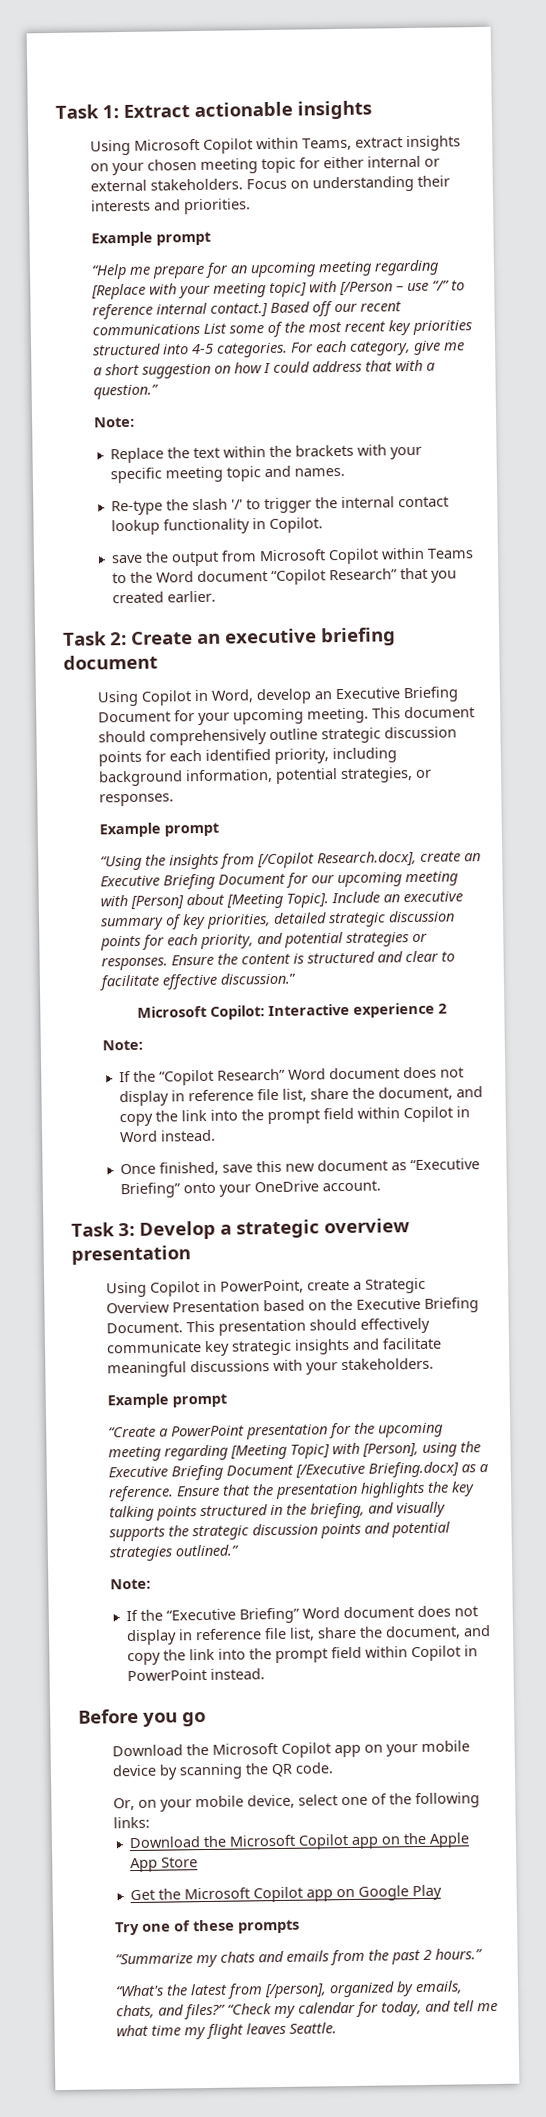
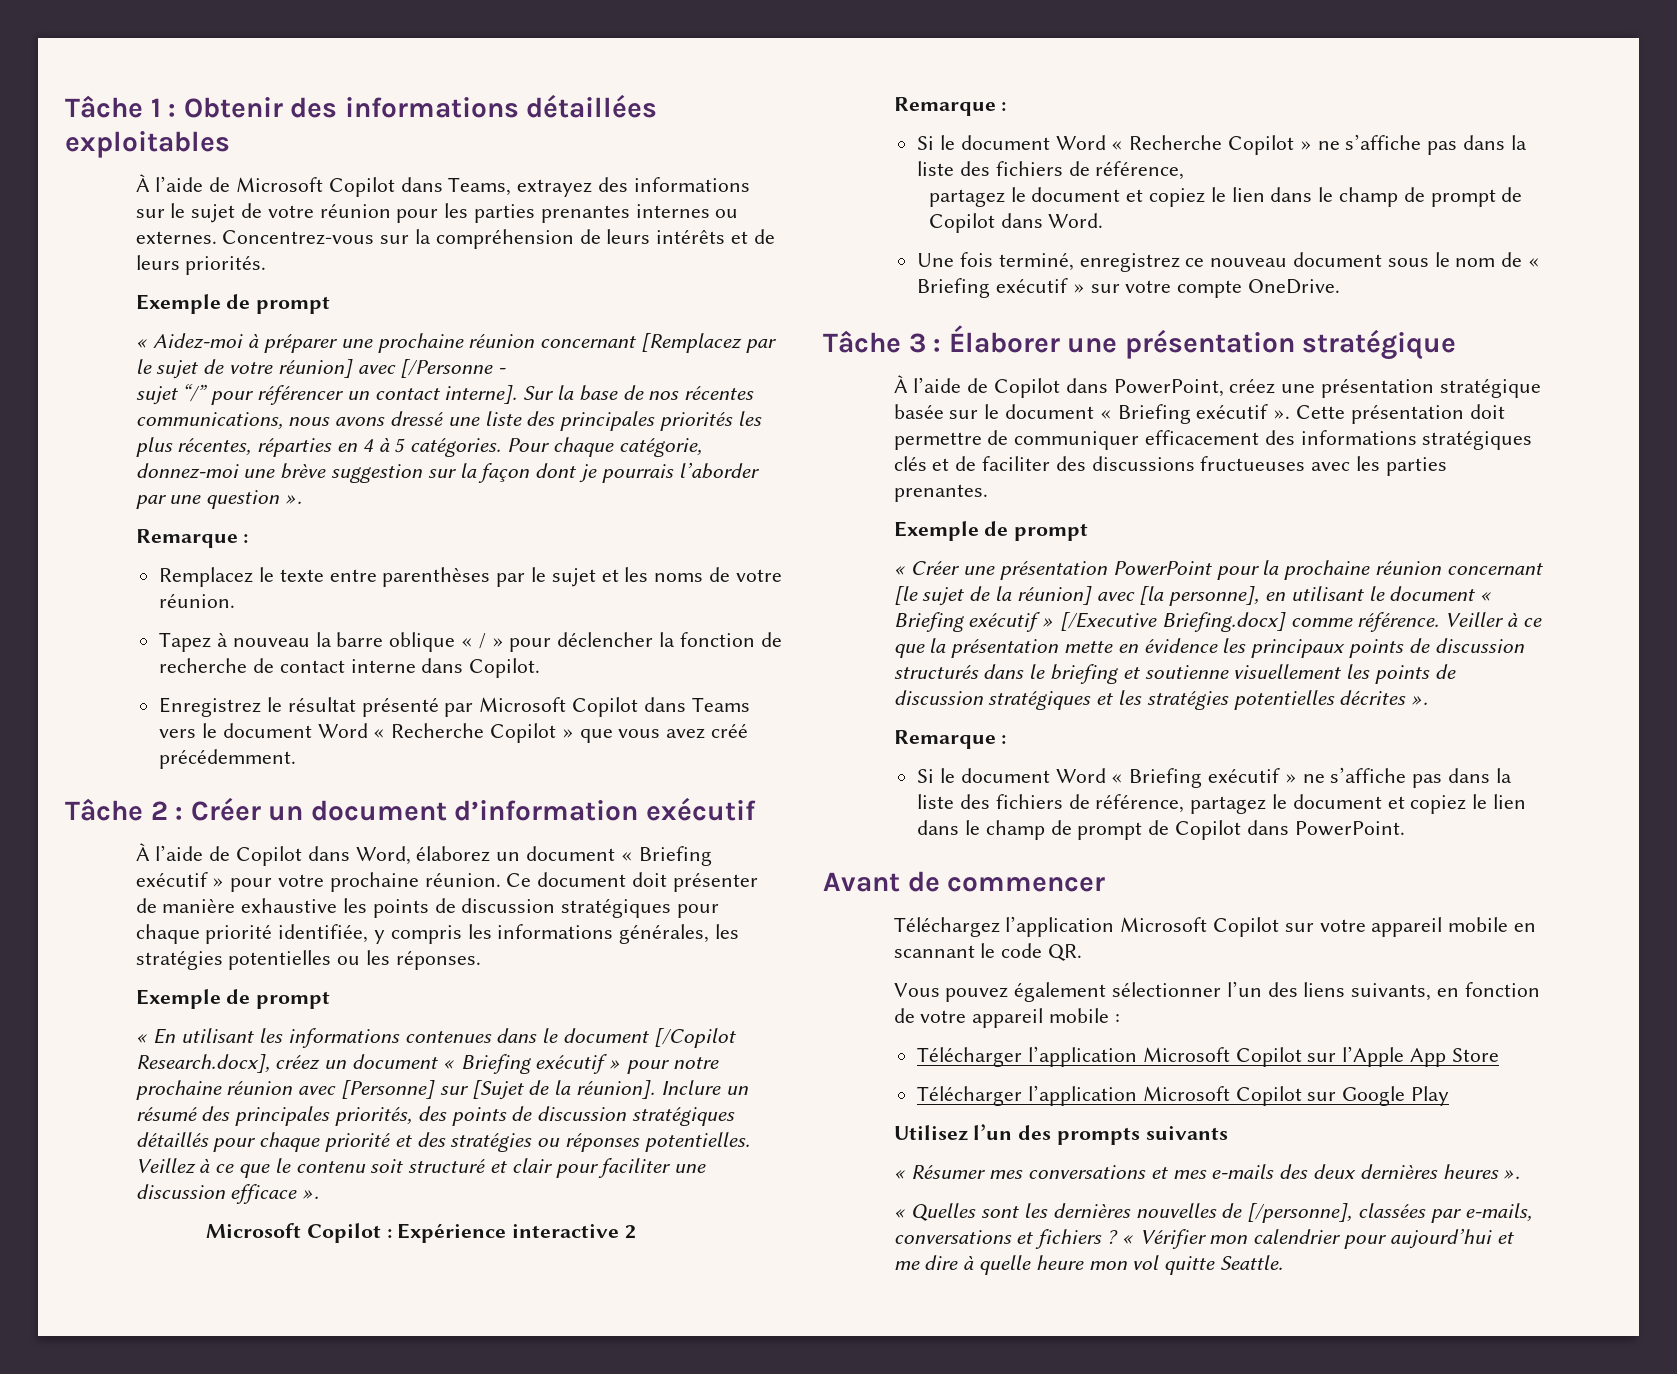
- Task 1: Extract actionable insights
- Using Microsoft Copilot within Teams, extract insights on your chosen meeting topic for either internal or external stakeholders. Focus on understanding their interests and priorities.
- Example prompt
- “Help me prepare for an upcoming meeting regarding [Replace with your meeting topic] with [/Person – use “/” to reference internal contact.] Based off our recent communications List some of the most recent key priorities structured into 4-5 categories. For each category, give me a short suggestion on how I could address that with a question.”
- Note:
- Replace the text within the brackets with your specific meeting topic and names.
- Re-type the slash '/' to trigger the internal contact lookup functionality in Copilot.
- save the output from Microsoft Copilot within Teams to the Word document “Copilot Research” that you created earlier.
- Task 2: Create an executive briefing document
- Using Copilot in Word, develop an Executive Briefing Document for your upcoming meeting. This document should comprehensively outline strategic discussion points for each identified priority, including background information, potential strategies, or responses.
- Example prompt
- “Using the insights from [/Copilot Research.docx], create an Executive Briefing Document for our upcoming meeting with [Person] about [Meeting Topic]. Include an executive summary of key priorities, detailed strategic discussion points for each priority, and potential strategies or responses. Ensure the content is structured and clear to facilitate effective discussion.”
- Microsoft Copilot: Interactive experience 2
- Note:
- If the “Copilot Research” Word document does not display in reference file list, share the document, and copy the link into the prompt field within Copilot in Word instead.
- Once finished, save this new document as “Executive Briefing” onto your OneDrive account.
- Task 3: Develop a strategic overview presentation
- Using Copilot in PowerPoint, create a Strategic Overview Presentation based on the Executive Briefing Document. This presentation should effectively communicate key strategic insights and facilitate meaningful discussions with your stakeholders.
- Example prompt
- “Create a PowerPoint presentation for the upcoming meeting regarding [Meeting Topic] with [Person], using the Executive Briefing Document [/Executive Briefing.docx] as a reference. Ensure that the presentation highlights the key talking points structured in the briefing, and visually supports the strategic discussion points and potential strategies outlined.”
- Note:
- If the “Executive Briefing” Word document does not display in reference file list, share the document, and copy the link into the prompt field within Copilot in PowerPoint instead.
- Before you go
- Download the Microsoft Copilot app on your mobile device by scanning the QR code.
- Or, on your mobile device, select one of the following links:
- Download the Microsoft Copilot app on the Apple App Store
- Get the Microsoft Copilot app on Google Play
- Try one of these prompts
- “Summarize my chats and emails from the past 2 hours.”
- “What's the latest from [/person], organized by emails, chats, and files?” “Check my calendar for today, and tell me what time my flight leaves Seattle.
+ Tâche 1 : Obtenir des informations détaillées exploitables
+ À l’aide de Microsoft Copilot dans Teams, extrayez des informations sur le sujet de votre réunion pour les parties prenantes internes ou externes. Concentrez-vous sur la compréhension de leurs intérêts et de leurs priorités.
+ Exemple de prompt
+ « Aidez-moi à préparer une prochaine réunion concernant [Remplacez par le sujet de votre réunion] avec [/Personne -
+ sujet “/” pour référencer un contact interne]. Sur la base de nos récentes communications, nous avons dressé une liste des principales priorités les plus récentes, réparties en 4 à 5 catégories. Pour chaque catégorie, donnez-moi une brève suggestion sur la façon dont je pourrais l’aborder par une question ».
+ Remarque :
+ Remplacez le texte entre parenthèses par le sujet et les noms de votre réunion.
+ Tapez à nouveau la barre oblique « / » pour déclencher la fonction de recherche de contact interne dans Copilot.
+ Enregistrez le résultat présenté par Microsoft Copilot dans Teams vers le document Word « Recherche Copilot » que vous avez créé précédemment.
+ Tâche 2 : Créer un document d’information exécutif
+ À l’aide de Copilot dans Word, élaborez un document « Briefing exécutif » pour votre prochaine réunion. Ce document doit présenter de manière exhaustive les points de discussion stratégiques pour chaque priorité identifiée, y compris les informations générales, les stratégies potentielles ou les réponses.
+ Exemple de prompt
+ « En utilisant les informations contenues dans le document [/Copilot Research.docx], créez un document « Briefing exécutif » pour notre prochaine réunion avec [Personne] sur [Sujet de la réunion]. Inclure un résumé des principales priorités, des points de discussion stratégiques détaillés pour chaque priorité et des stratégies ou réponses potentielles. Veillez à ce que le contenu soit structuré et clair pour faciliter une discussion efficace ».
+ Microsoft Copilot : Expérience interactive 2
+ Remarque :
+ Si le document Word « Recherche Copilot » ne s’affiche pas dans la liste des fichiers de référence,
+ partagez le document et copiez le lien dans le champ de prompt de Copilot dans Word.
+ Une fois terminé, enregistrez ce nouveau document sous le nom de « Briefing exécutif » sur votre compte OneDrive.
+ Tâche 3 : Élaborer une présentation stratégique
+ À l’aide de Copilot dans PowerPoint, créez une présentation stratégique basée sur le document « Briefing exécutif ». Cette présentation doit permettre de communiquer efficacement des informations stratégiques clés et de faciliter des discussions fructueuses avec les parties prenantes.
+ Exemple de prompt
+ « Créer une présentation PowerPoint pour la prochaine réunion concernant [le sujet de la réunion] avec [la personne], en utilisant le document « Briefing exécutif » [/Executive Briefing.docx] comme référence. Veiller à ce que la présentation mette en évidence les principaux points de discussion structurés dans le briefing et soutienne visuellement les points de discussion stratégiques et les stratégies potentielles décrites ».
+ Remarque :
+ Si le document Word « Briefing exécutif » ne s’affiche pas dans la liste des fichiers de référence, partagez le document et copiez le lien dans le champ de prompt de Copilot dans PowerPoint.
+ Avant de commencer
+ Téléchargez l’application Microsoft Copilot sur votre appareil mobile en scannant le code QR.
+ Vous pouvez également sélectionner l’un des liens suivants, en fonction de votre appareil mobile :
+ Télécharger l’application Microsoft Copilot sur l’Apple App Store
+ Télécharger l’application Microsoft Copilot sur Google Play
+ Utilisez l’un des prompts suivants
+ « Résumer mes conversations et mes e-mails des deux dernières heures ».
+ « Quelles sont les dernières nouvelles de [/personne], classées par e-mails, conversations et fichiers ? « Vérifier mon calendrier pour aujourd’hui et me dire à quelle heure mon vol quitte Seattle.

